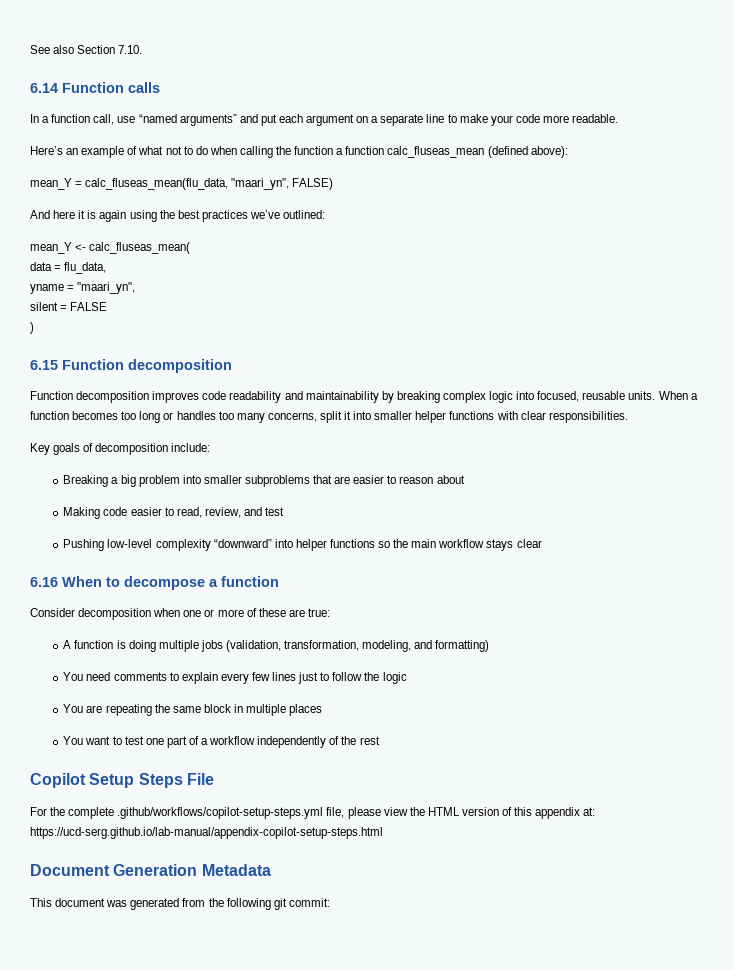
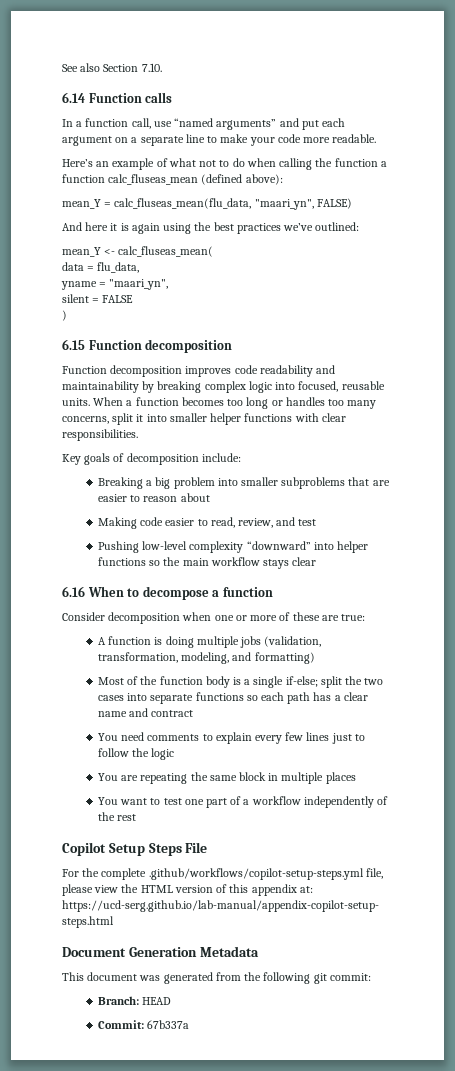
+ Most of the function body is a single if-else; split the two cases into separate functions so each path has a clear name and contract
+ Branch: HEAD
+ Commit: 67b337a

